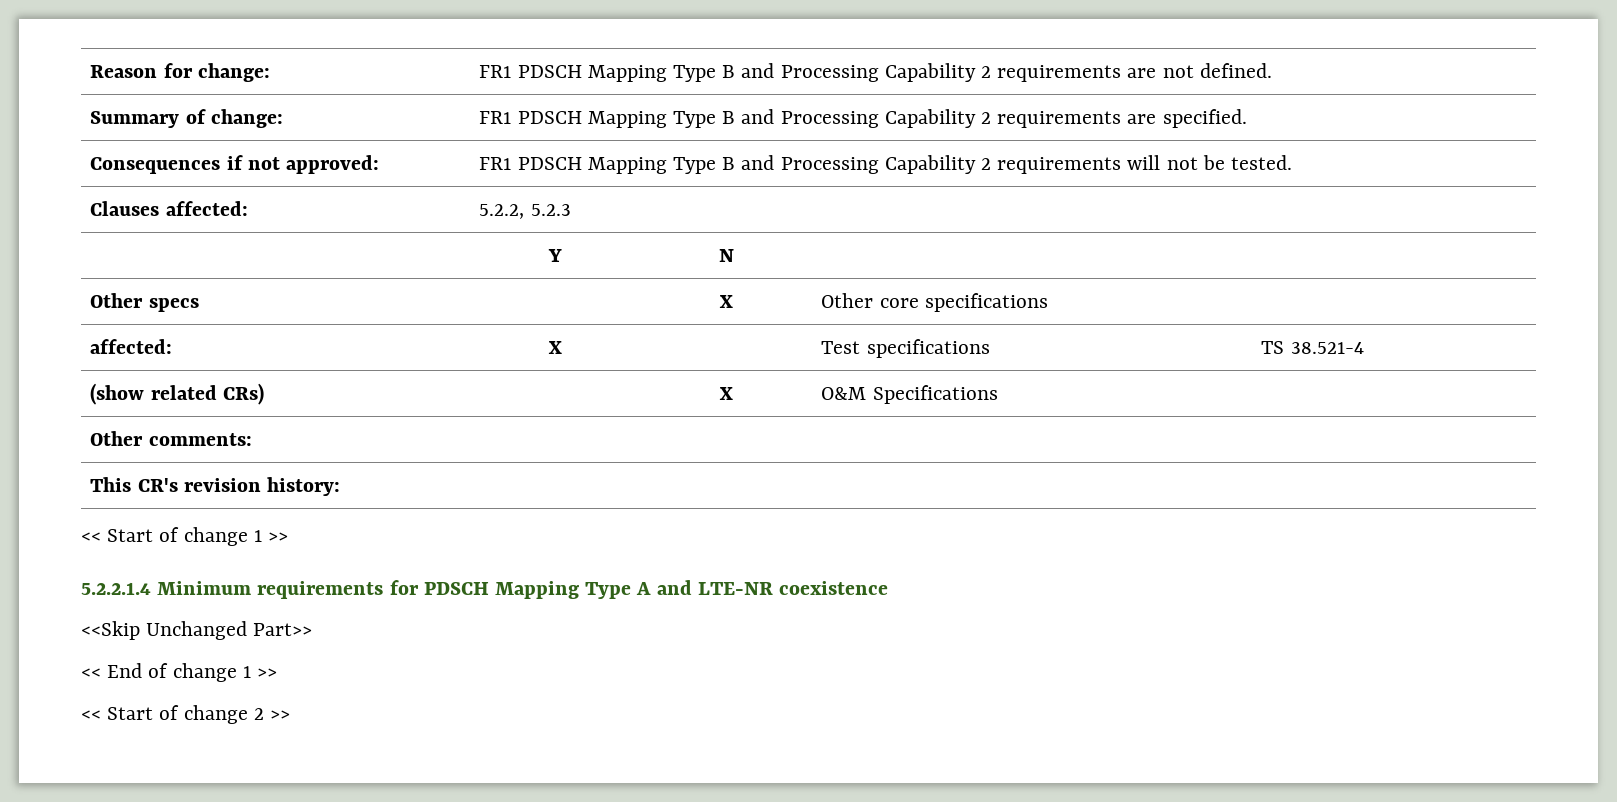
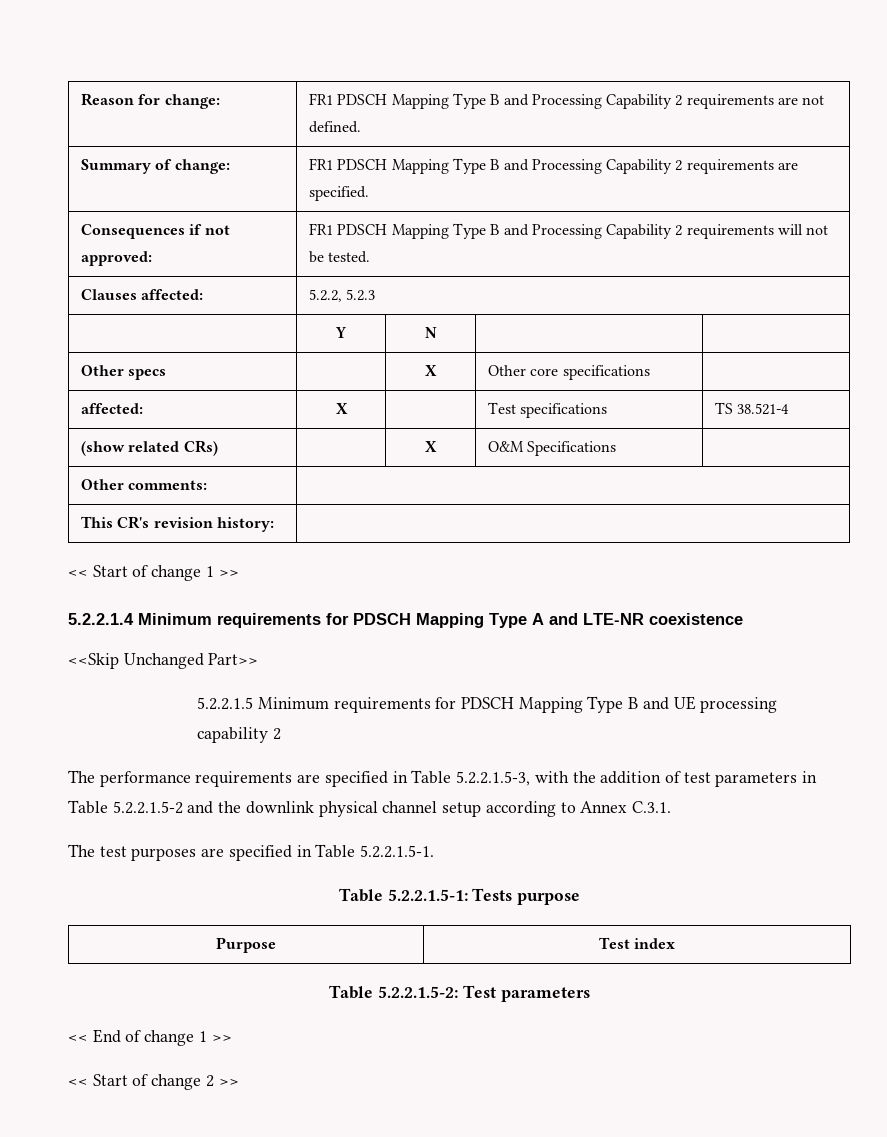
+ 5.2.2.1.5 Minimum requirements for PDSCH Mapping Type B and UE processing capability 2
+ The performance requirements are specified in Table 5.2.2.1.5-3, with the addition of test parameters in Table 5.2.2.1.5-2 and the downlink physical channel setup according to Annex C.3.1.
+ The test purposes are specified in Table 5.2.2.1.5-1.
+ Table 5.2.2.1.5-1: Tests purpose
+ Purpose | Test index
+ Table 5.2.2.1.5-2: Test parameters

